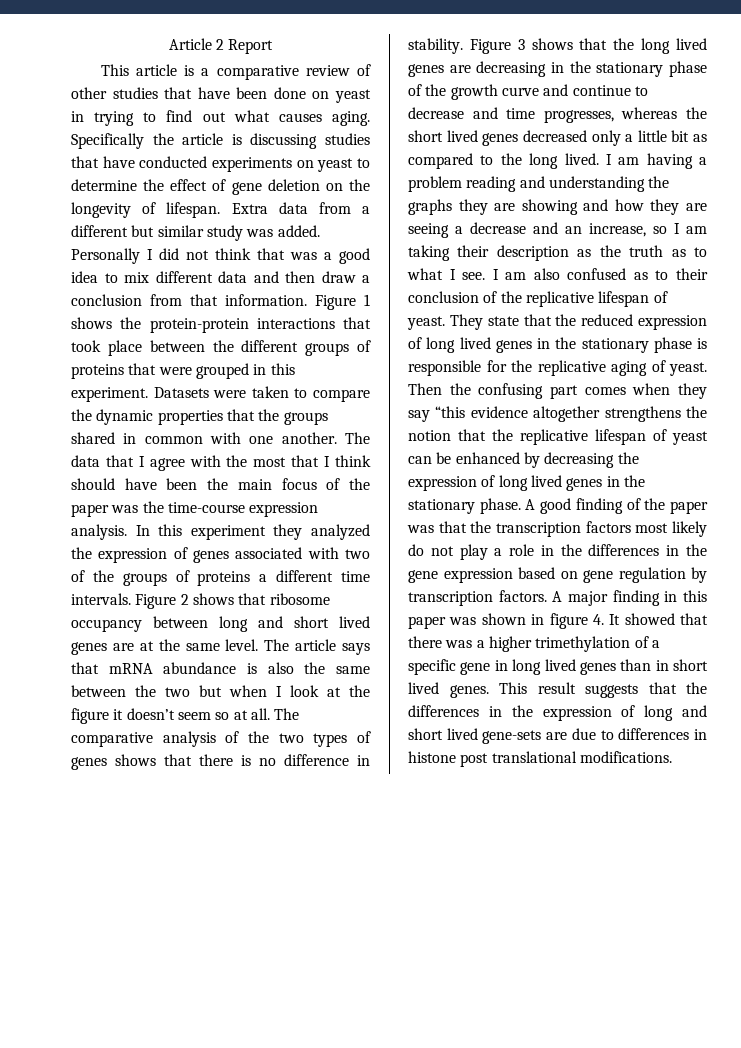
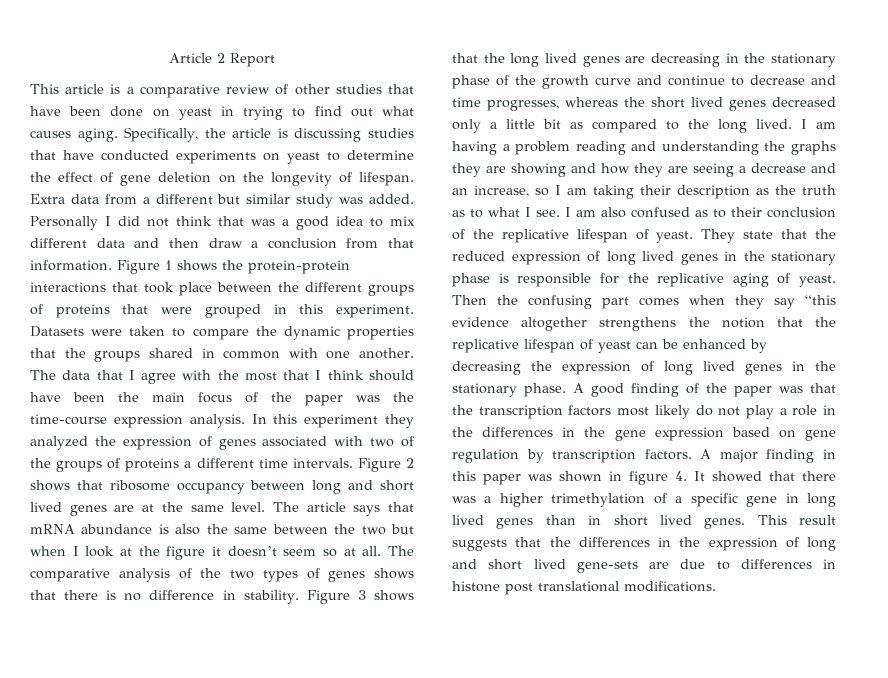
- Specifically the article is discussing studies that have conducted experiments on yeast to determine the effect of gene deletion on the longevity of lifespan.
+ Specifically, the article is discussing studies that have conducted experiments on yeast to determine the effect of gene deletion on the longevity of lifespan.

